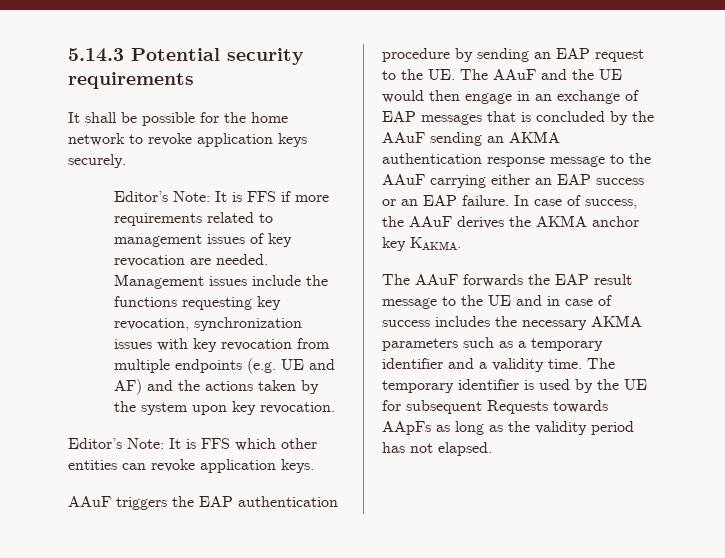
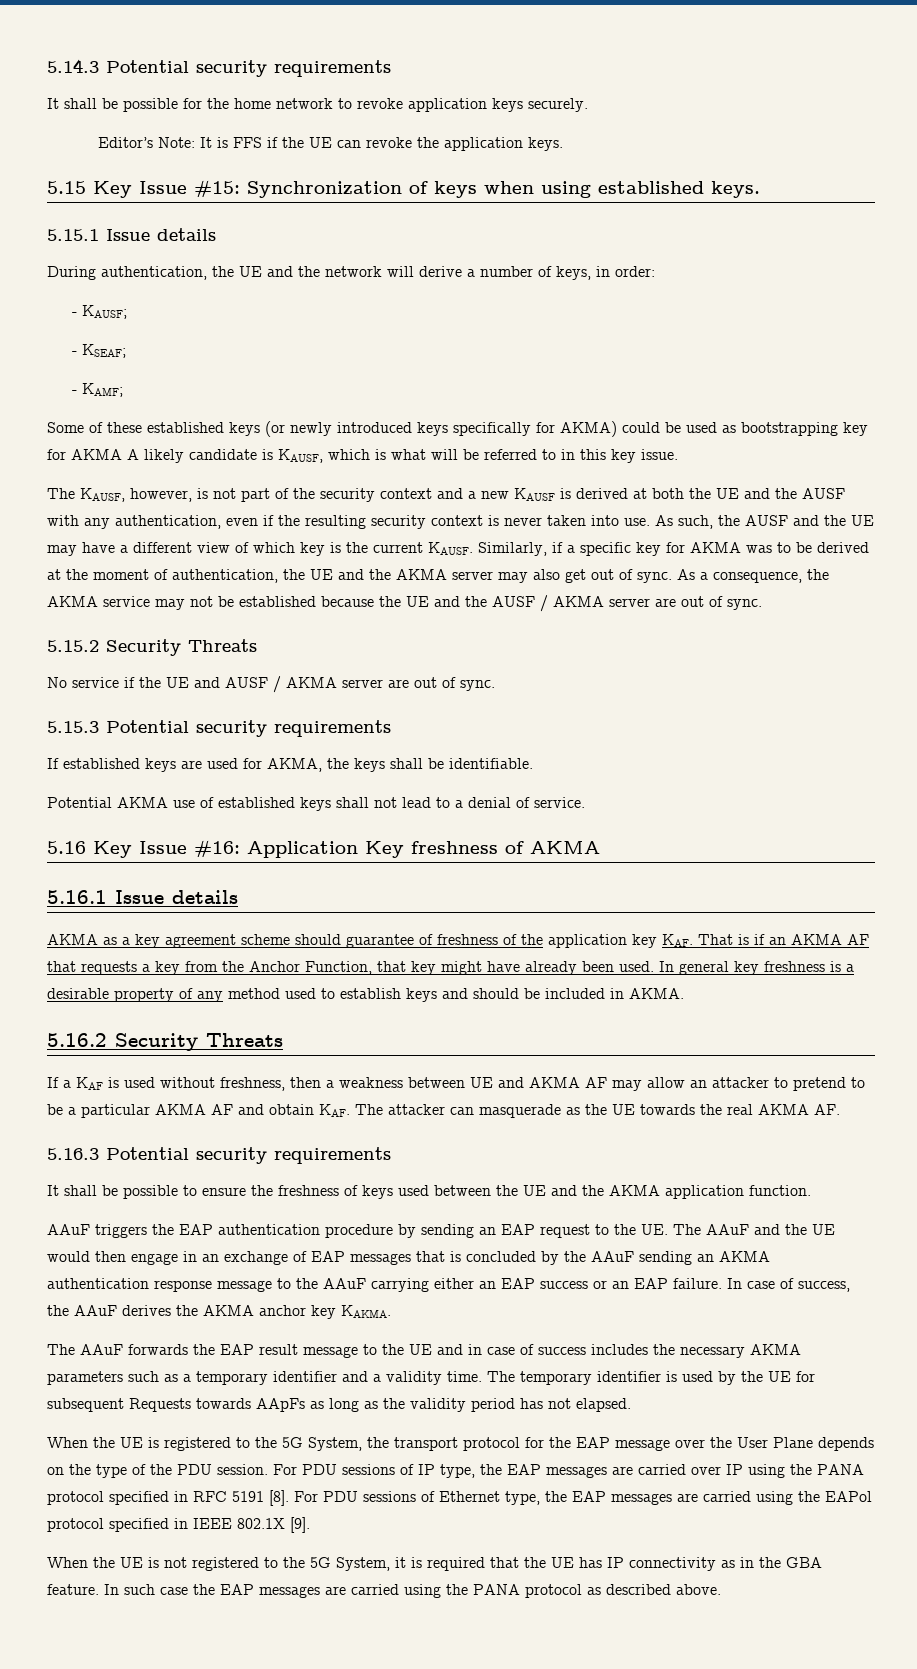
- Editor’s Note: It is FFS if more requirements related to management issues of key revocation are needed. Management issues include the functions requesting key revocation, synchronization issues with key revocation from multiple endpoints (e.g. UE and AF) and the actions taken by the system upon key revocation.
- Editor’s Note: It is FFS which other entities can revoke application keys.
+ Editor’s Note: It is FFS if the UE can revoke the application keys.
+ 5.15 Key Issue #15: Synchronization of keys when using established keys.
+ 5.15.1 Issue details
+ During authentication, the UE and the network will derive a number of keys, in order:
+ - KAUSF;
+ - KSEAF;
+ - KAMF;
+ Some of these established keys (or newly introduced keys specifically for AKMA) could be used as bootstrapping key for AKMA A likely candidate is KAUSF, which is what will be referred to in this key issue.
+ The KAUSF, however, is not part of the security context and a new KAUSF is derived at both the UE and the AUSF with any authentication, even if the resulting security context is never taken into use. As such, the AUSF and the UE may have a different view of which key is the current KAUSF. Similarly, if a specific key for AKMA was to be derived at the moment of authentication, the UE and the AKMA server may also get out of sync. As a consequence, the AKMA service may not be established because the UE and the AUSF / AKMA server are out of sync.
+ 5.15.2 Security Threats
+ No service if the UE and AUSF / AKMA server are out of sync.
+ 5.15.3 Potential security requirements
+ If established keys are used for AKMA, the keys shall be identifiable.
+ Potential AKMA use of established keys shall not lead to a denial of service.
+ 5.16 Key Issue #16: Application Key freshness of AKMA
+ 5.16.1 Issue details
+ AKMA as a key agreement scheme should guarantee of freshness of the application key KAF. That is if an AKMA AF that requests a key from the Anchor Function, that key might have already been used. In general key freshness is a desirable property of any method used to establish keys and should be included in AKMA.
+ 5.16.2 Security Threats
+ If a KAF is used without freshness, then a weakness between UE and AKMA AF may allow an attacker to pretend to be a particular AKMA AF and obtain KAF. The attacker can masquerade as the UE towards the real AKMA AF.
+ 5.16.3 Potential security requirements
+ It shall be possible to ensure the freshness of keys used between the UE and the AKMA application function.
+ When the UE is registered to the 5G System, the transport protocol for the EAP message over the User Plane depends on the type of the PDU session. For PDU sessions of IP type, the EAP messages are carried over IP using the PANA protocol specified in RFC 5191 [8]. For PDU sessions of Ethernet type, the EAP messages are carried using the EAPol protocol specified in IEEE 802.1X [9].
+ When the UE is not registered to the 5G System, it is required that the UE has IP connectivity as in the GBA feature. In such case the EAP messages are carried using the PANA protocol as described above.

